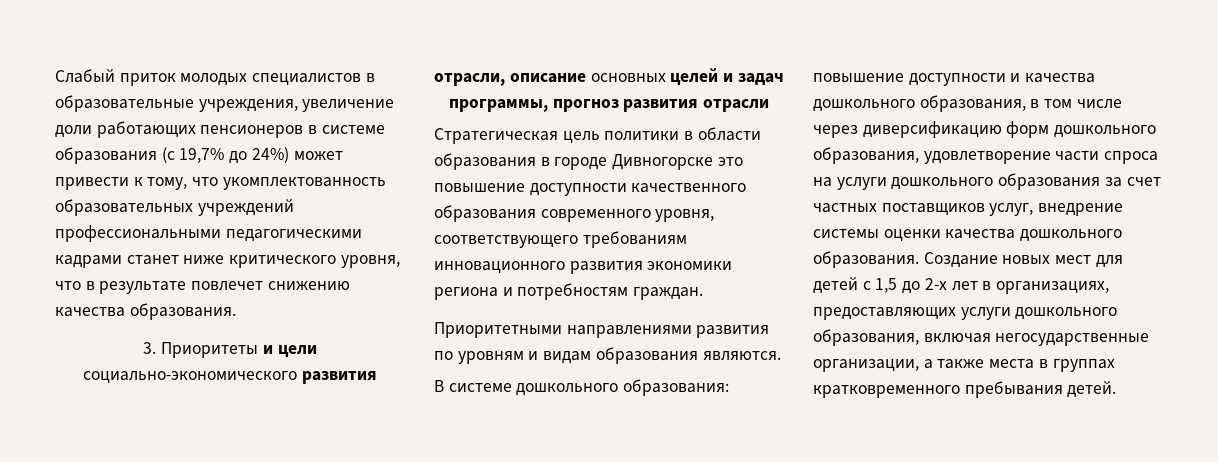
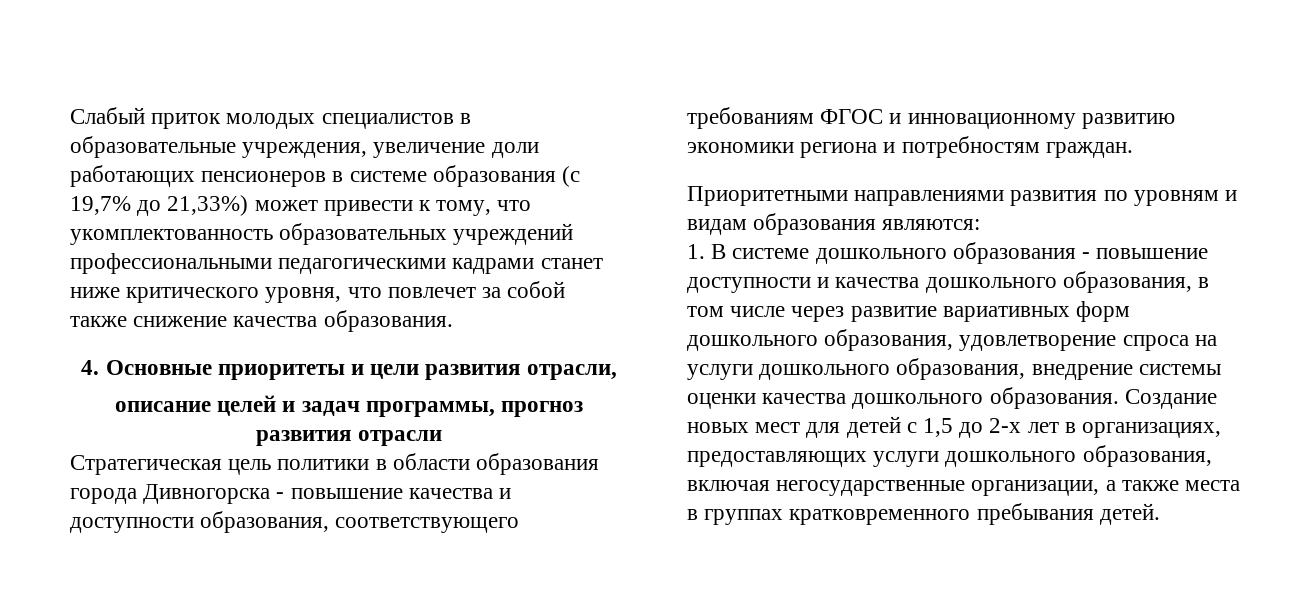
- Слабый приток молодых специалистов в образовательные учреждения, увеличение доли работающих пенсионеров в системе образования (с 19,7% до 24%) может привести к тому, что укомплектованность образовательных учреждений профессиональными педагогическими кадрами станет ниже критического уровня, что в результате повлечет снижению качества образования.
+ Слабый приток молодых специалистов в образовательные учреждения, увеличение доли работающих пенсионеров в системе образования (с 19,7% до 21,33%) может привести к тому, что укомплектованность образовательных учреждений профессиональными педагогическими кадрами станет ниже критического уровня, что повлечет за собой также снижение качества образования.
- 3. Приоритеты и цели социально-экономического развития отрасли, описание основных целей и задач программы, прогноз развития отрасли
+ 4. Основные приоритеты и цели развития отрасли,
+ описание целей и задач программы, прогноз развития отрасли
- Стратегическая цель политики в области образования в городе Дивногорске это повышение доступности качественного образования современного уровня, соответствующего требованиям инновационного развития экономики региона и потребностям граждан.
+ Стратегическая цель политики в области образования города Дивногорска - повышение качества и доступности образования, соответствующего требованиям ФГОС и инновационному развитию экономики региона и потребностям граждан.
- Приоритетными направлениями развития по уровням и видам образования являются.
- В системе дошкольного образования: повышение доступности и качества дошкольного образования, в том числе через диверсификацию форм дошкольного образования, удовлетворение части спроса на услуги дошкольного образования за счет частных поставщиков услуг, внедрение системы оценки качества дошкольного образования.
+ Приоритетными направлениями развития по уровням и видам образования являются:
+ 1. В системе дошкольного образования - повышение доступности и качества дошкольного образования, в том числе через развитие вариативных форм дошкольного образования, удовлетворение спроса на услуги дошкольного образования, внедрение системы оценки качества дошкольного образования.

